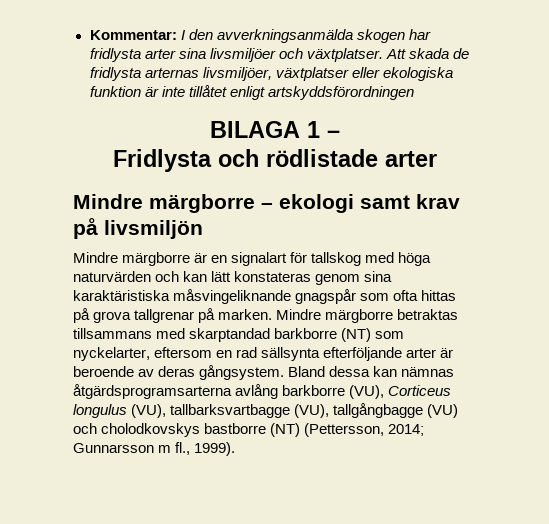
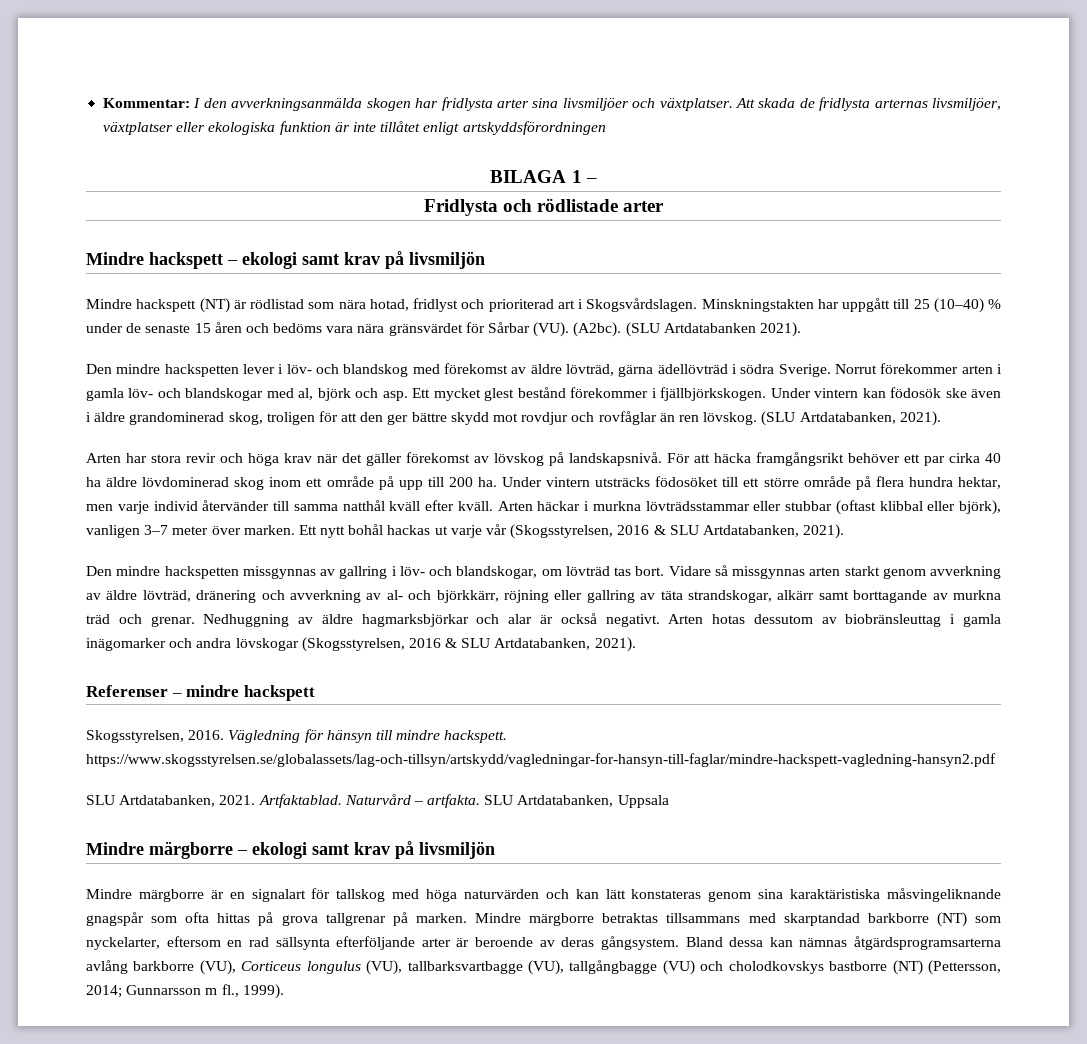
+ Mindre hackspett – ekologi samt krav på livsmiljön
+ Mindre hackspett (NT) är rödlistad som nära hotad, fridlyst och prioriterad art i Skogsvårdslagen. Minskningstakten har uppgått till 25 (10–40) % under de senaste 15 åren och bedöms vara nära gränsvärdet för Sårbar (VU). (A2bc). (SLU Artdatabanken 2021).
+ Den mindre hackspetten lever i löv- och blandskog med förekomst av äldre lövträd, gärna ädellövträd i södra Sverige. Norrut förekommer arten i gamla löv- och blandskogar med al, björk och asp. Ett mycket glest bestånd förekommer i fjällbjörkskogen. Under vintern kan födosök ske även i äldre grandominerad skog, troligen för att den ger bättre skydd mot rovdjur och rovfåglar än ren lövskog. (SLU Artdatabanken, 2021).
+ Arten har stora revir och höga krav när det gäller förekomst av lövskog på landskapsnivå. För att häcka framgångsrikt behöver ett par cirka 40 ha äldre lövdominerad skog inom ett område på upp till 200 ha. Under vintern utsträcks födosöket till ett större område på flera hundra hektar, men varje individ återvänder till samma natthål kväll efter kväll. Arten häckar i murkna lövträdsstammar eller stubbar (oftast klibbal eller björk), vanligen 3–7 meter över marken. Ett nytt bohål hackas ut varje vår (Skogsstyrelsen, 2016 & SLU Artdatabanken, 2021).
+ Den mindre hackspetten missgynnas av gallring i löv- och blandskogar, om lövträd tas bort. Vidare så missgynnas arten starkt genom avverkning av äldre lövträd, dränering och avverkning av al- och björkkärr, röjning eller gallring av täta strandskogar, alkärr samt borttagande av murkna träd och grenar. Nedhuggning av äldre hagmarksbjörkar och alar är också negativt. Arten hotas dessutom av biobränsleuttag i gamla inägomarker och andra lövskogar (Skogsstyrelsen, 2016 & SLU Artdatabanken, 2021).
+ Referenser – mindre hackspett
+ Skogsstyrelsen, 2016. Vägledning för hänsyn till mindre hackspett. https://www.skogsstyrelsen.se/globalassets/lag-och-tillsyn/artskydd/vagledningar-for-hansyn-till-faglar/mindre-hackspett-vagledning-hansyn2.pdf
+ SLU Artdatabanken, 2021. Artfaktablad. Naturvård – artfakta. SLU Artdatabanken, Uppsala

